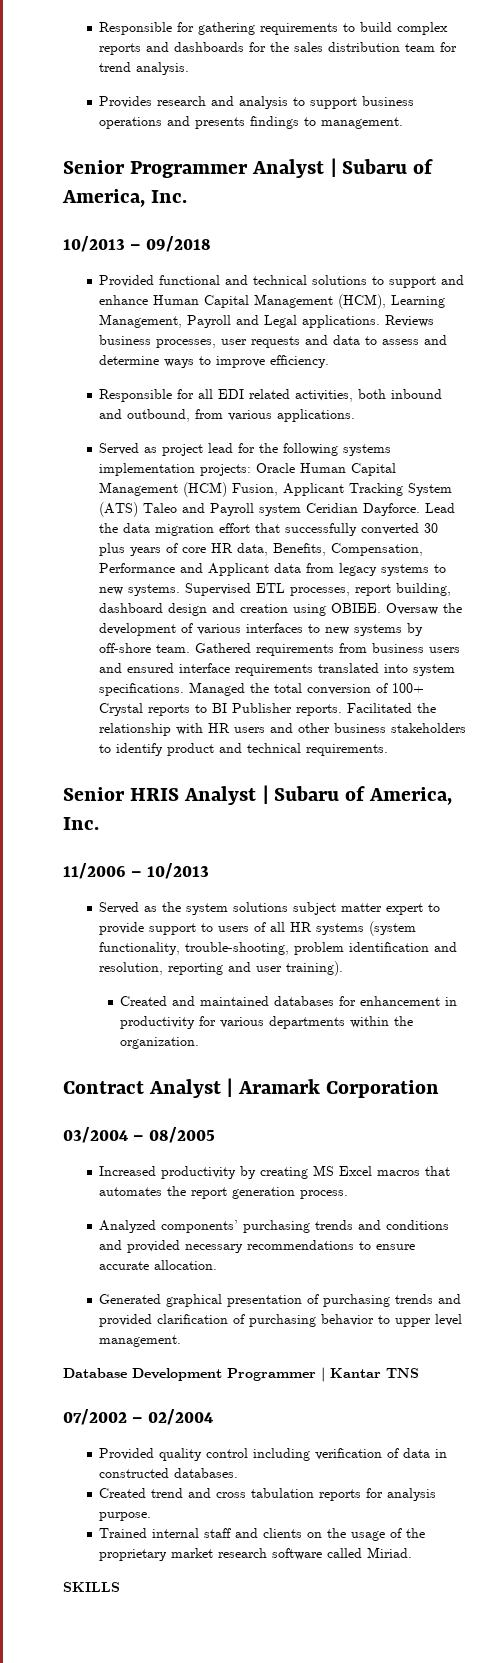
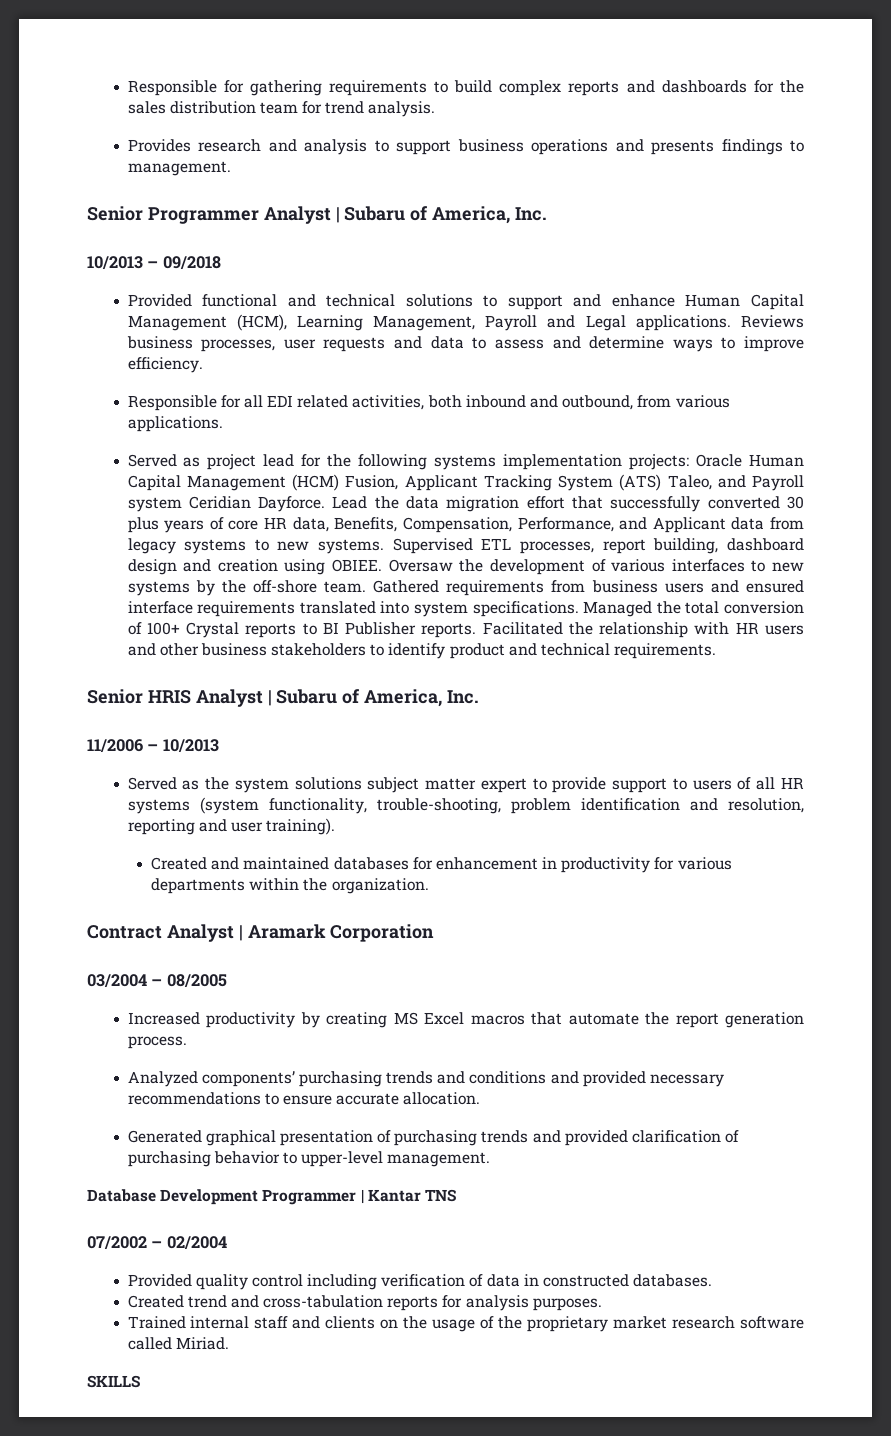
- Served as project lead for the following systems implementation projects: Oracle Human Capital Management (HCM) Fusion, Applicant Tracking System (ATS) Taleo and Payroll system Ceridian Dayforce.
+ Served as project lead for the following systems implementation projects: Oracle Human Capital Management (HCM) Fusion, Applicant Tracking System (ATS) Taleo, and Payroll system Ceridian Dayforce.
- Lead the data migration effort that successfully converted 30 plus years of core HR data, Benefits, Compensation, Performance and Applicant data from legacy systems to new systems.
+ Lead the data migration effort that successfully converted 30 plus years of core HR data, Benefits, Compensation, Performance, and Applicant data from legacy systems to new systems.
- Oversaw the development of various interfaces to new systems by off-shore team.
+ Oversaw the development of various interfaces to new systems by the off-shore team.
- Increased productivity by creating MS Excel macros that automates the report generation process.
+ Increased productivity by creating MS Excel macros that automate the report generation process.
- Generated graphical presentation of purchasing trends and provided clarification of purchasing behavior to upper level management.
+ Generated graphical presentation of purchasing trends and provided clarification of purchasing behavior to upper-level management.
- Created trend and cross tabulation reports for analysis purpose.
+ Created trend and cross-tabulation reports for analysis purposes.

